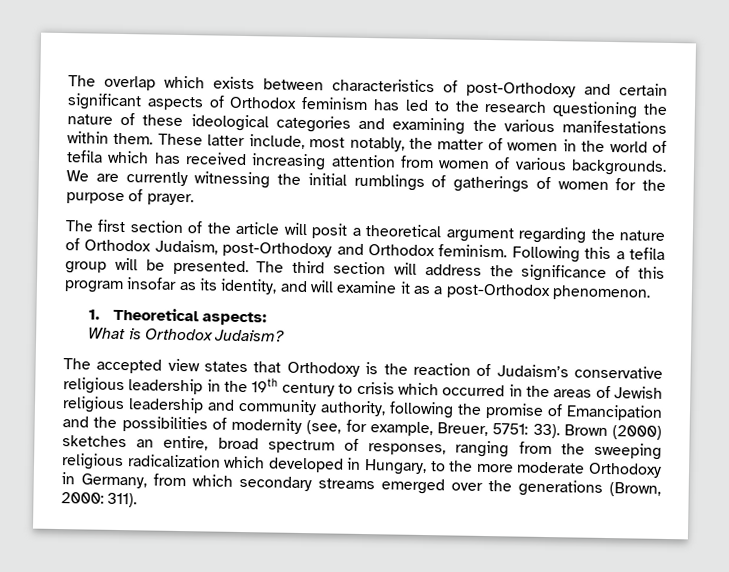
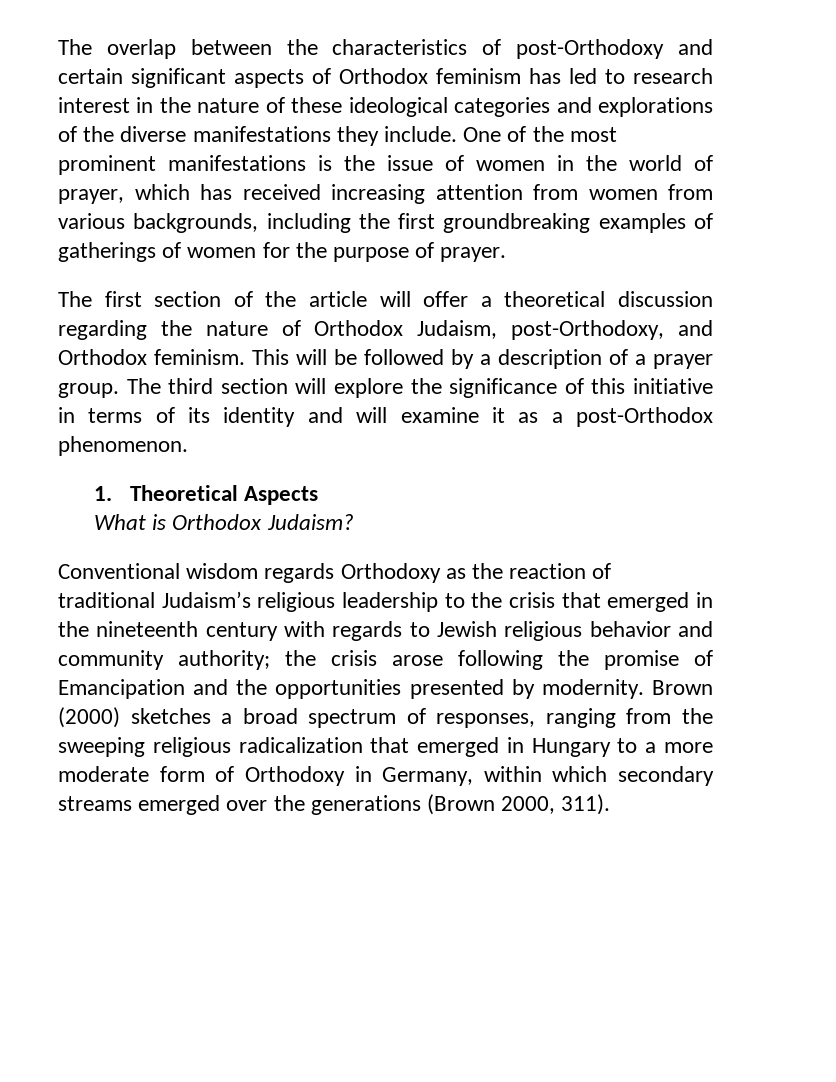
- The overlap which exists between characteristics of post-Orthodoxy and certain significant aspects of Orthodox feminism has led to the research questioning the nature of these ideological categories and examining the various manifestations within them. These latter include, most notably, the matter of women in the world of tefila which has received increasing attention from women of various backgrounds. We are currently witnessing the initial rumblings of gatherings of women for the purpose of prayer.
+ The overlap between the characteristics of post-Orthodoxy and certain significant aspects of Orthodox feminism has led to research interest in the nature of these ideological categories and explorations of the diverse manifestations they include. One of the most prominent manifestations is the issue of women in the world of prayer, which has received increasing attention from women from various backgrounds, including the first groundbreaking examples of gatherings of women for the purpose of prayer.
- The first section of the article will posit a theoretical argument regarding the nature of Orthodox Judaism, post-Orthodoxy and Orthodox feminism.
+ The first section of the article will offer a theoretical discussion regarding the nature of Orthodox Judaism, post-Orthodoxy, and Orthodox feminism.
- Following this a tefila group will be presented.
+ This will be followed by a description of a prayer group.
- The third section will address the significance of this program insofar as its identity, and will examine it as a post-Orthodox phenomenon.
+ The third section will explore the significance of this initiative in terms of its identity and will examine it as a post-Orthodox phenomenon.
- 1. Theoretical aspects:
+ 1. Theoretical Aspects
- The accepted view states that Orthodoxy is the reaction of Judaism’s conservative religious leadership in the 19th century to crisis which occurred in the areas of Jewish religious leadership and community authority, following the promise of Emancipation and the possibilities of modernity (see, for example, Breuer, 5751: 33).
+ Conventional wisdom regards Orthodoxy as the reaction of traditional Judaism’s religious leadership to the crisis that emerged in the nineteenth century with regards to Jewish religious behavior and community authority; the crisis arose following the promise of Emancipation and the opportunities presented by modernity.
- Brown (2000) sketches an entire, broad spectrum of responses, ranging from the sweeping religious radicalization which developed in Hungary, to the more moderate Orthodoxy in Germany, from which secondary streams emerged over the generations (Brown, 2000: 311).
+ Brown (2000) sketches a broad spectrum of responses, ranging from the sweeping religious radicalization that emerged in Hungary to a more moderate form of Orthodoxy in Germany, within which secondary streams emerged over the generations (Brown 2000, 311).

